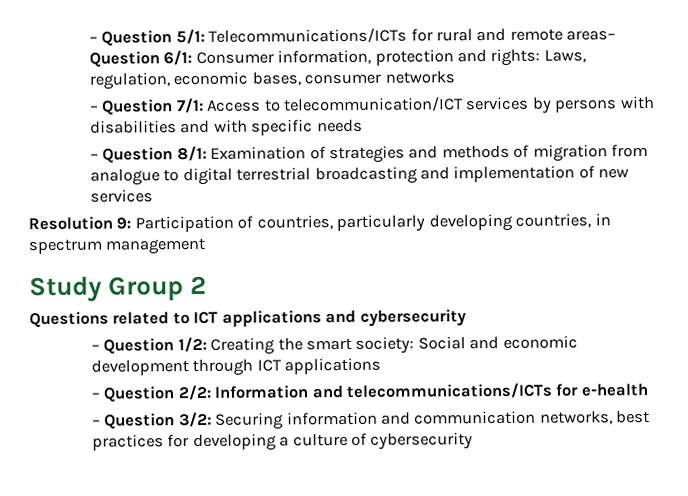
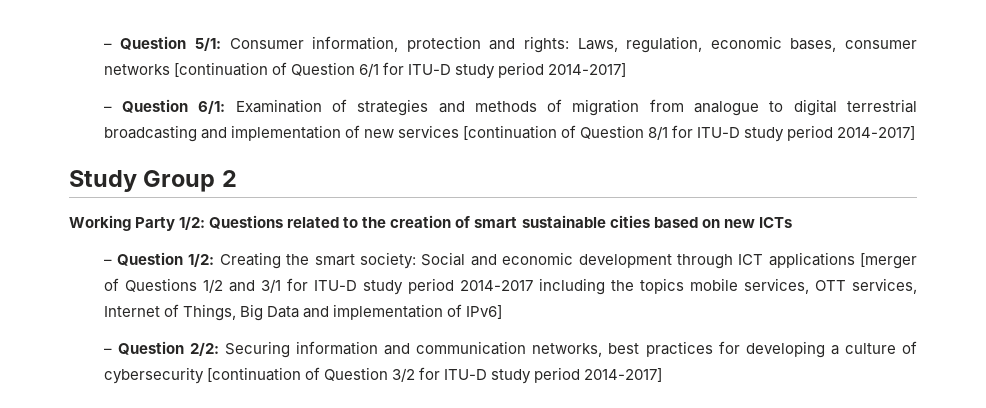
- – Question 5/1: Telecommunications/ICTs for rural and remote areas– Question 6/1: Consumer information, protection and rights: Laws, regulation, economic bases, consumer networks
- – Question 7/1: Access to telecommunication/ICT services by persons with disabilities and with specific needs
- – Question 8/1: Examination of strategies and methods of migration from analogue to digital terrestrial broadcasting and implementation of new services
- Resolution 9: Participation of countries, particularly developing countries, in spectrum management
+ – Question 5/1: Consumer information, protection and rights: Laws, regulation, economic bases, consumer networks [continuation of Question 6/1 for ITU-D study period 2014-2017]
+ – Question 6/1: Examination of strategies and methods of migration from analogue to digital terrestrial broadcasting and implementation of new services [continuation of Question 8/1 for ITU-D study period 2014-2017]
  Study Group 2
- Questions related to ICT applications and cybersecurity
+ Working Party 1/2: Questions related to the creation of smart sustainable cities based on new ICTs
- – Question 1/2: Creating the smart society: Social and economic development through ICT applications
- – Question 2/2: Information and telecommunications/ICTs for e-health
- – Question 3/2: Securing information and communication networks, best practices for developing a culture of cybersecurity
+ – Question 1/2: Creating the smart society: Social and economic development through ICT applications [merger of Questions 1/2 and 3/1 for ITU-D study period 2014-2017 including the topics mobile services, OTT services, Internet of Things, Big Data and implementation of IPv6]
+ – Question 2/2: Securing information and communication networks, best practices for developing a culture of cybersecurity [continuation of Question 3/2 for ITU-D study period 2014-2017]

